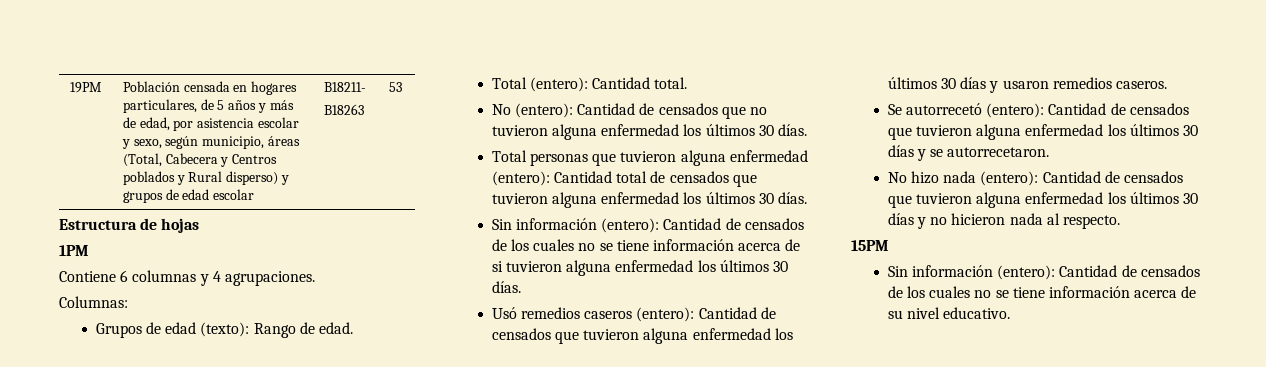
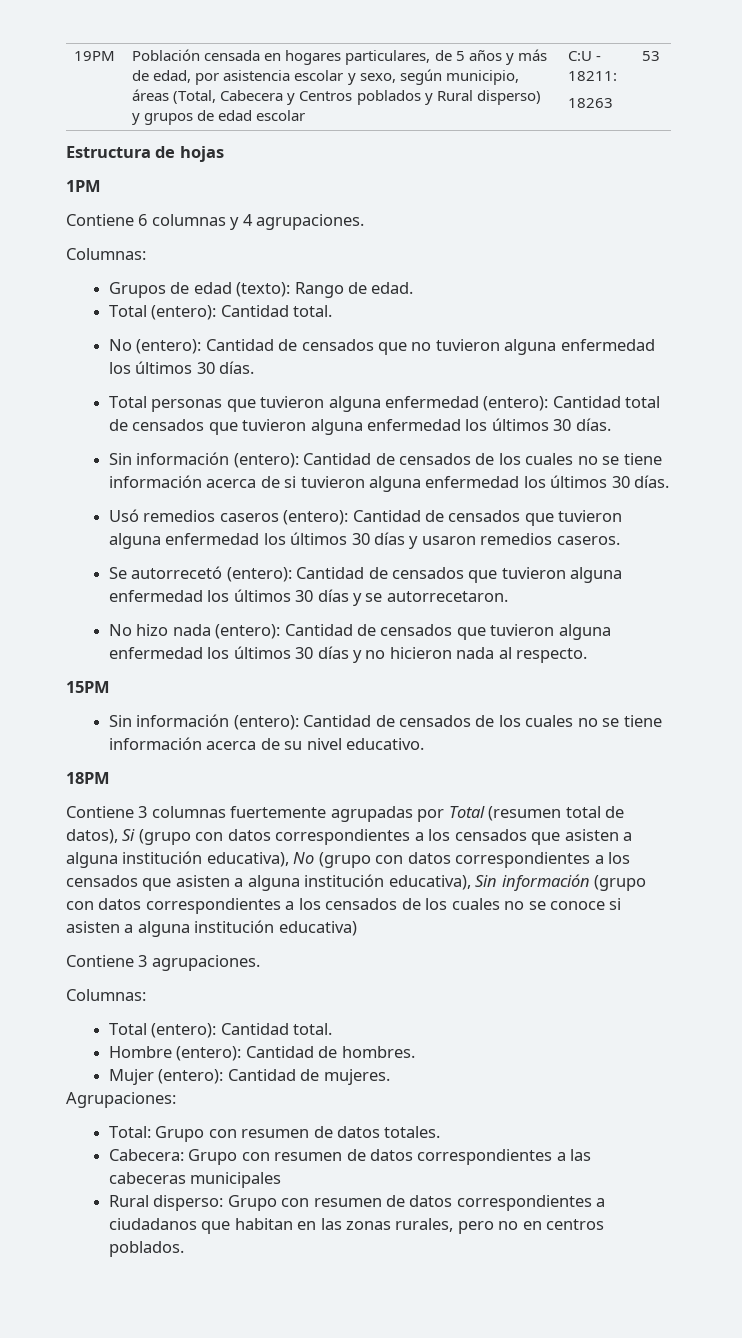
- 19PM | Población censada en hogares particulares, de 5 años y más de edad, por asistencia escolar y sexo, según municipio, áreas (Total, Cabecera y Centros poblados y Rural disperso) y grupos de edad escolar | B18211-
- B18263 | 53
+ 19PM | Población censada en hogares particulares, de 5 años y más de edad, por asistencia escolar y sexo, según municipio, áreas (Total, Cabecera y Centros poblados y Rural disperso) y grupos de edad escolar | C:U - 18211:
+ 18263 | 53
+ 18PM
+ Contiene 3 columnas fuertemente agrupadas por Total (resumen total de datos), Si (grupo con datos correspondientes a los censados que asisten a alguna institución educativa), No (grupo con datos correspondientes a los censados que asisten a alguna institución educativa), Sin información (grupo con datos correspondientes a los censados de los cuales no se conoce si asisten a alguna institución educativa)
+ Contiene 3 agrupaciones.
+ Columnas:
+ Total (entero): Cantidad total.
+ Hombre (entero): Cantidad de hombres.
+ Mujer (entero): Cantidad de mujeres.
+ Agrupaciones:
+ Total: Grupo con resumen de datos totales.
+ Cabecera: Grupo con resumen de datos correspondientes a las cabeceras municipales
+ Rural disperso: Grupo con resumen de datos correspondientes a ciudadanos que habitan en las zonas rurales, pero no en centros poblados.

